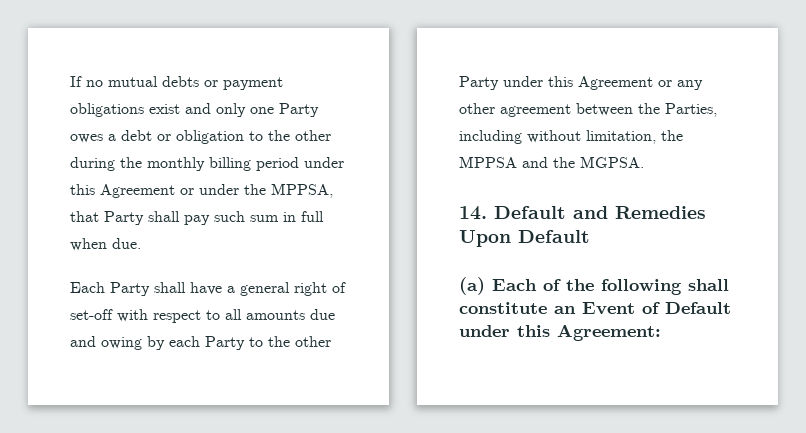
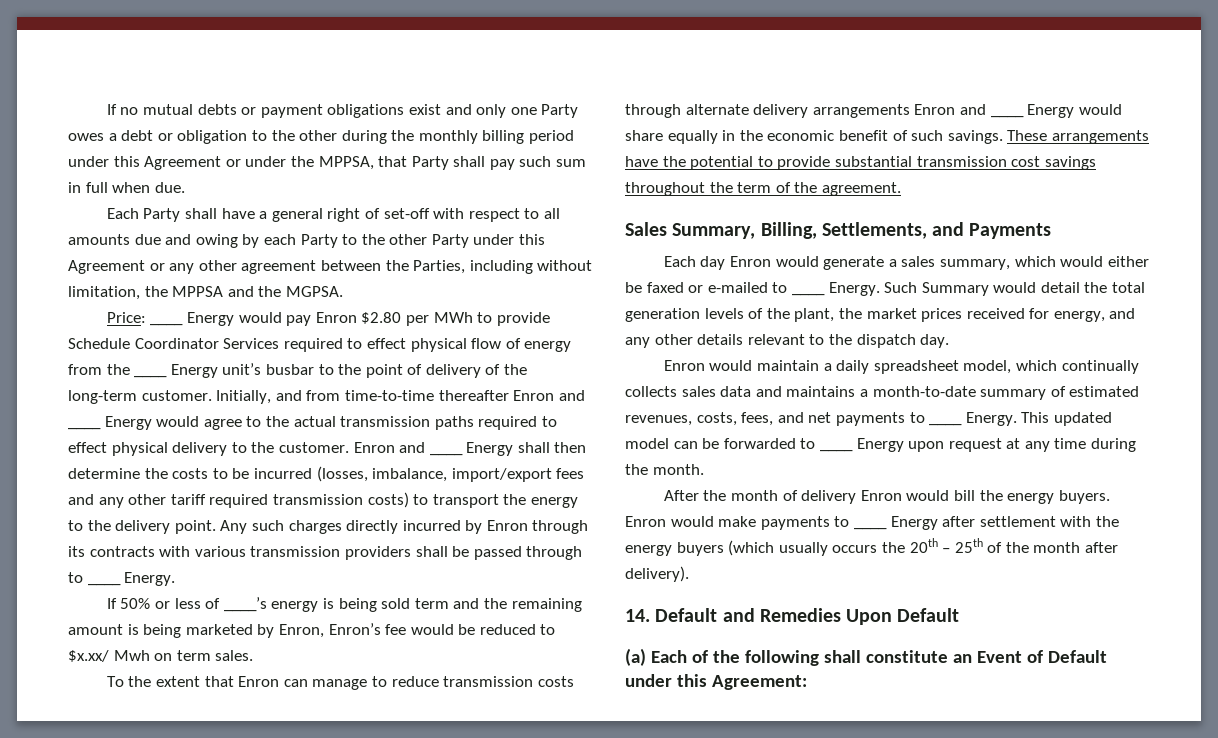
+ Price: ____ Energy would pay Enron $2.80 per MWh to provide Schedule Coordinator Services required to effect physical flow of energy from the ____ Energy unit’s busbar to the point of delivery of the long-term customer. Initially, and from time-to-time thereafter Enron and ____ Energy would agree to the actual transmission paths required to effect physical delivery to the customer. Enron and ____ Energy shall then determine the costs to be incurred (losses, imbalance, import/export fees and any other tariff required transmission costs) to transport the energy to the delivery point. Any such charges directly incurred by Enron through its contracts with various transmission providers shall be passed through to ____ Energy.
+ If 50% or less of ____’s energy is being sold term and the remaining amount is being marketed by Enron, Enron’s fee would be reduced to $x.xx/ Mwh on term sales.
+ To the extent that Enron can manage to reduce transmission costs through alternate delivery arrangements Enron and ____ Energy would share equally in the economic benefit of such savings. These arrangements have the potential to provide substantial transmission cost savings throughout the term of the agreement.
+ Sales Summary, Billing, Settlements, and Payments
+ Each day Enron would generate a sales summary, which would either be faxed or e-mailed to ____ Energy. Such Summary would detail the total generation levels of the plant, the market prices received for energy, and any other details relevant to the dispatch day.
+ Enron would maintain a daily spreadsheet model, which continually collects sales data and maintains a month-to-date summary of estimated revenues, costs, fees, and net payments to ____ Energy. This updated model can be forwarded to ____ Energy upon request at any time during the month.
+ After the month of delivery Enron would bill the energy buyers. Enron would make payments to ____ Energy after settlement with the energy buyers (which usually occurs the 20th – 25th of the month after delivery).

